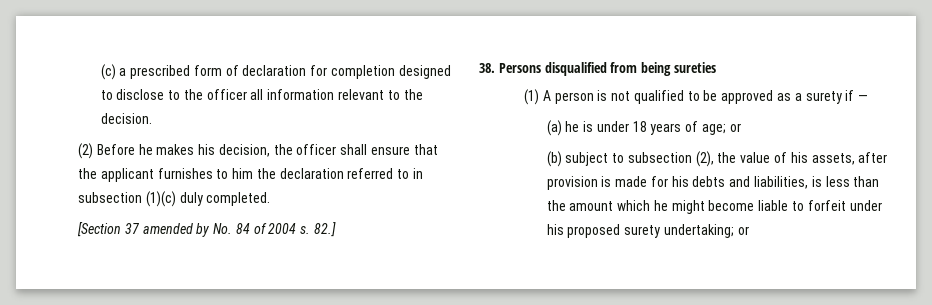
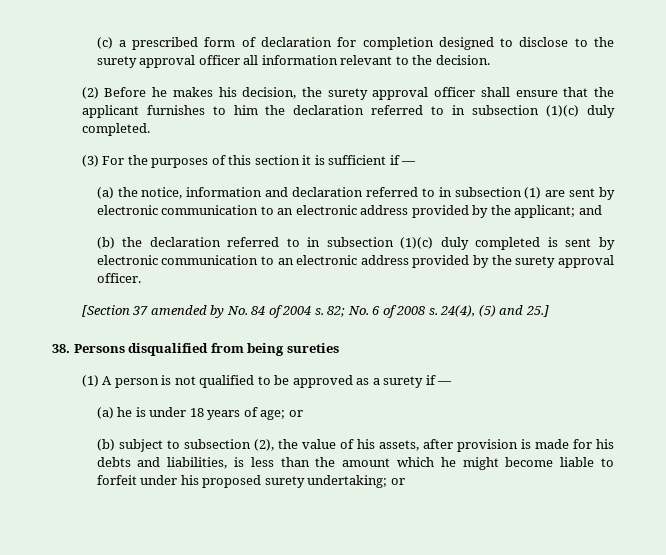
- (c) a prescribed form of declaration for completion designed to disclose to the officer all information relevant to the decision.
+ (c) a prescribed form of declaration for completion designed to disclose to the surety approval officer all information relevant to the decision.
- (2) Before he makes his decision, the officer shall ensure that the applicant furnishes to him the declaration referred to in subsection (1)(c) duly completed.
+ (2) Before he makes his decision, the surety approval officer shall ensure that the applicant furnishes to him the declaration referred to in subsection (1)(c) duly completed.
+ (3) For the purposes of this section it is sufficient if —
+ (a) the notice, information and declaration referred to in subsection (1) are sent by electronic communication to an electronic address provided by the applicant; and
+ (b) the declaration referred to in subsection (1)(c) duly completed is sent by electronic communication to an electronic address provided by the surety approval officer.
- 82.]
+ 82; No. 6 of 2008 s. 24(4), (5) and 25.]

